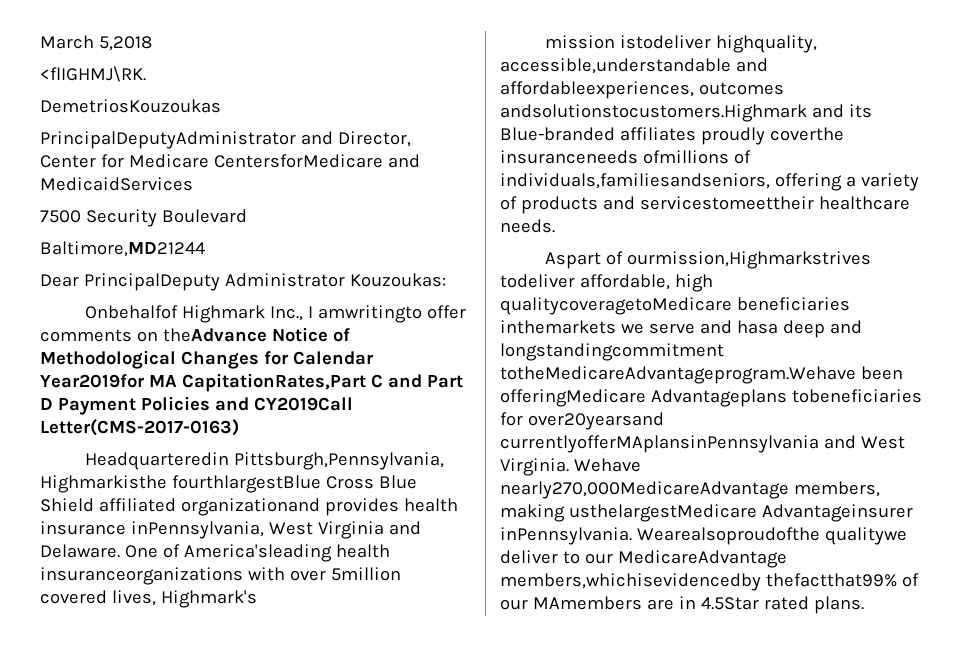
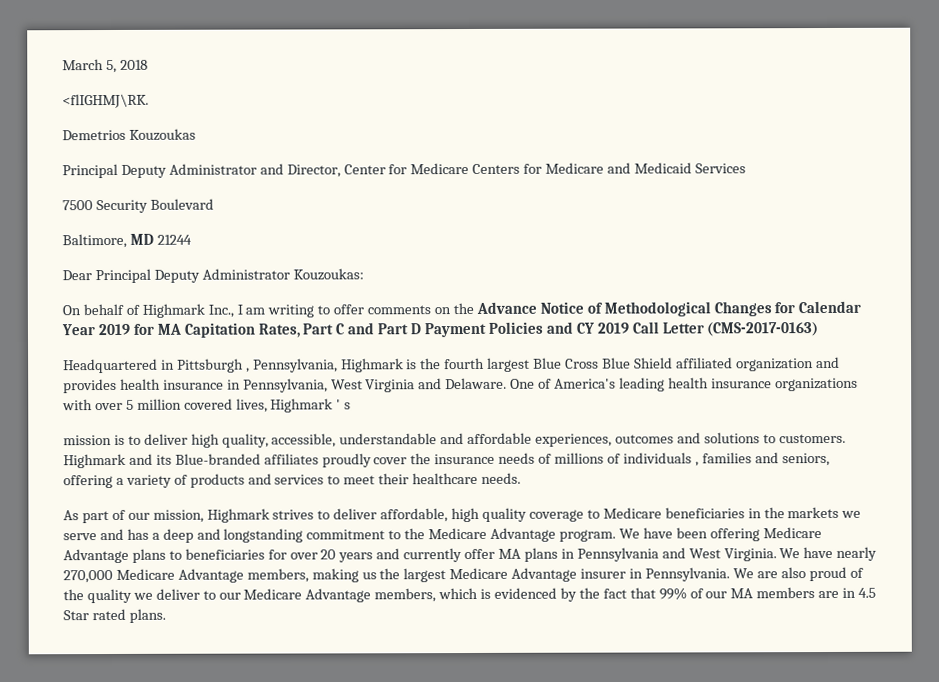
- March 5,2018
+ March 5, 2018
- DemetriosKouzoukas
- PrincipalDeputyAdministrator and Director, Center for Medicare CentersforMedicare and MedicaidServices
+ Demetrios Kouzoukas
+ Principal Deputy Administrator and Director, Center for Medicare Centers for Medicare and Medicaid Services
- Baltimore,MD21244
+ Baltimore, MD 21244
- Dear PrincipalDeputy Administrator Kouzoukas:
+ Dear Principal Deputy Administrator Kouzoukas:
- Onbehalfof Highmark Inc., I amwritingto offer comments on theAdvance Notice of Methodological Changes for Calendar Year2019for MA CapitationRates,Part C and Part D Payment Policies and CY2019Call Letter(CMS-2017-0163)
- Headquarteredin Pittsburgh,Pennsylvania, Highmarkisthe fourthlargestBlue Cross Blue Shield affiliated organizationand provides health insurance inPennsylvania, West Virginia and Delaware.
+ On behalf of Highmark Inc., I am writing to offer comments on the Advance Notice of Methodological Changes for Calendar Year 2019 for MA Capitation Rates, Part C and Part D Payment Policies and CY 2019 Call Letter (CMS-2017-0163)
+ Headquartered in Pittsburgh , Pennsylvania, Highmark is the fourth largest Blue Cross Blue Shield affiliated organization and provides health insurance in Pennsylvania, West Virginia and Delaware.
- One of America'sleading health insuranceorganizations with over 5million covered lives, Highmark's
- mission istodeliver highquality, accessible,understandable and affordableexperiences, outcomes andsolutionstocustomers.Highmark and its Blue-branded affiliates proudly coverthe insuranceneeds ofmillions of individuals,familiesandseniors, offering a variety of products and servicestomeettheir healthcare needs.
- Aspart of ourmission,Highmarkstrives todeliver affordable, high qualitycoveragetoMedicare beneficiaries inthemarkets we serve and hasa deep and longstandingcommitment totheMedicareAdvantageprogram.Wehave been offeringMedicare Advantageplans tobeneficiaries for over20yearsand currentlyofferMAplansinPennsylvania and West Virginia. Wehave nearly270,000MedicareAdvantage members, making usthelargestMedicare Advantageinsurer inPennsylvania. Wearealsoproudofthe qualitywe deliver to our MedicareAdvantage members,whichisevidencedby thefactthat99% of our MAmembers are in 4.5Star rated plans.
+ One of America's leading health insurance organizations with over 5 million covered lives, Highmark ' s
+ mission is to deliver high quality, accessible, understandable and affordable experiences, outcomes and solutions to customers. Highmark and its Blue-branded affiliates proudly cover the insurance needs of millions of individuals , families and seniors, offering a variety of products and services to meet their healthcare needs.
+ As part of our mission, Highmark strives to deliver affordable, high quality coverage to Medicare beneficiaries in the markets we serve and has a deep and longstanding commitment to the Medicare Advantage program. We have been offering Medicare Advantage plans to beneficiaries for over 20 years and currently offer MA plans in Pennsylvania and West Virginia. We have nearly 270,000 Medicare Advantage members, making us the largest Medicare Advantage insurer in Pennsylvania. We are also proud of the quality we deliver to our Medicare Advantage members, which is evidenced by the fact that 99% of our MA members are in 4.5 Star rated plans.

